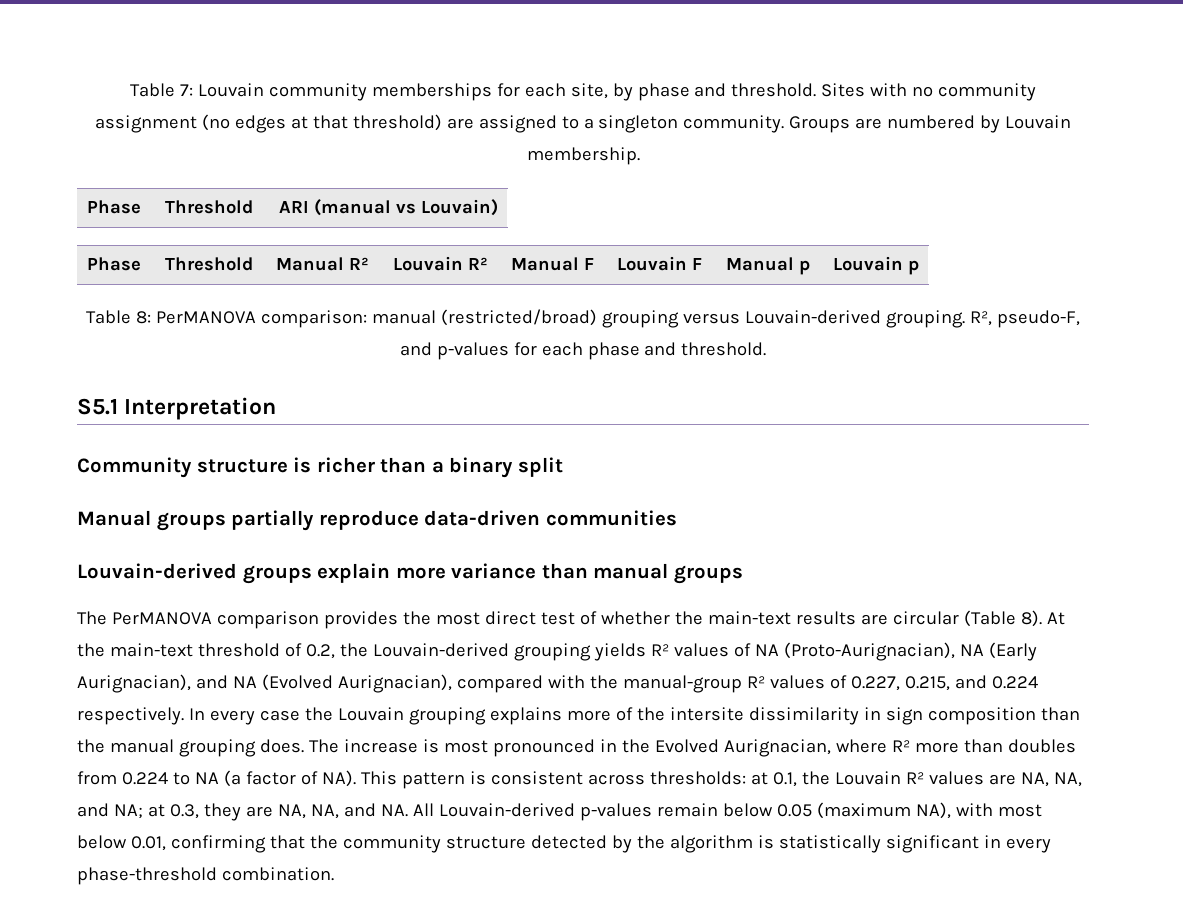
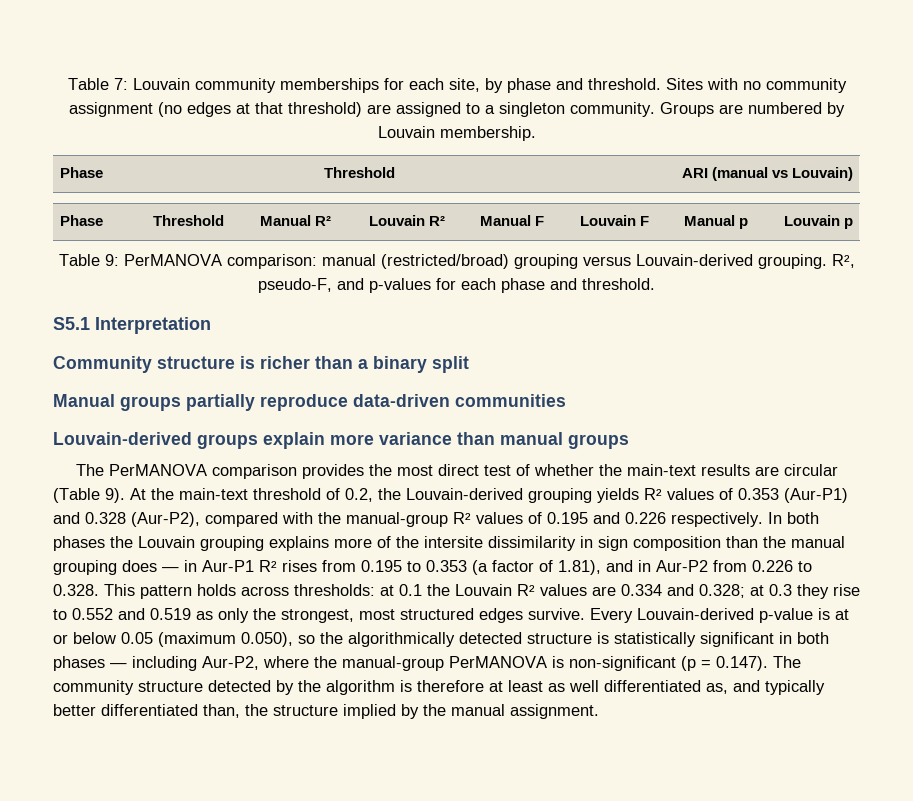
- Table 8: PerMANOVA comparison: manual (restricted/broad) grouping versus Louvain-derived grouping.
+ Table 9: PerMANOVA comparison: manual (restricted/broad) grouping versus Louvain-derived grouping.
- The PerMANOVA comparison provides the most direct test of whether the main-text results are circular (Table 8).
+ The PerMANOVA comparison provides the most direct test of whether the main-text results are circular (Table 9).
- At the main-text threshold of 0.2, the Louvain-derived grouping yields R² values of NA (Proto-Aurignacian), NA (Early Aurignacian), and NA (Evolved Aurignacian), compared with the manual-group R² values of 0.227, 0.215, and 0.224 respectively. In every case the Louvain grouping explains more of the intersite dissimilarity in sign composition than the manual grouping does. The increase is most pronounced in the Evolved Aurignacian, where R² more than doubles from 0.224 to NA (a factor of NA). This pattern is consistent across thresholds: at 0.1, the Louvain R² values are NA, NA, and NA; at 0.3, they are NA, NA, and NA. All Louvain-derived p-values remain below 0.05 (maximum NA), with most below 0.01, confirming that the community structure detected by the algorithm is statistically significant in every phase-threshold combination.
+ At the main-text threshold of 0.2, the Louvain-derived grouping yields R² values of 0.353 (Aur-P1) and 0.328 (Aur-P2), compared with the manual-group R² values of 0.195 and 0.226 respectively. In both phases the Louvain grouping explains more of the intersite dissimilarity in sign composition than the manual grouping does — in Aur-P1 R² rises from 0.195 to 0.353 (a factor of 1.81), and in Aur-P2 from 0.226 to 0.328. This pattern holds across thresholds: at 0.1 the Louvain R² values are 0.334 and 0.328; at 0.3 they rise to 0.552 and 0.519 as only the strongest, most structured edges survive. Every Louvain-derived p-value is at or below 0.05 (maximum 0.050), so the algorithmically detected structure is statistically significant in both phases — including Aur-P2, where the manual-group PerMANOVA is non-significant (p = 0.147). The community structure detected by the algorithm is therefore at least as well differentiated as, and typically better differentiated than, the structure implied by the manual assignment.

